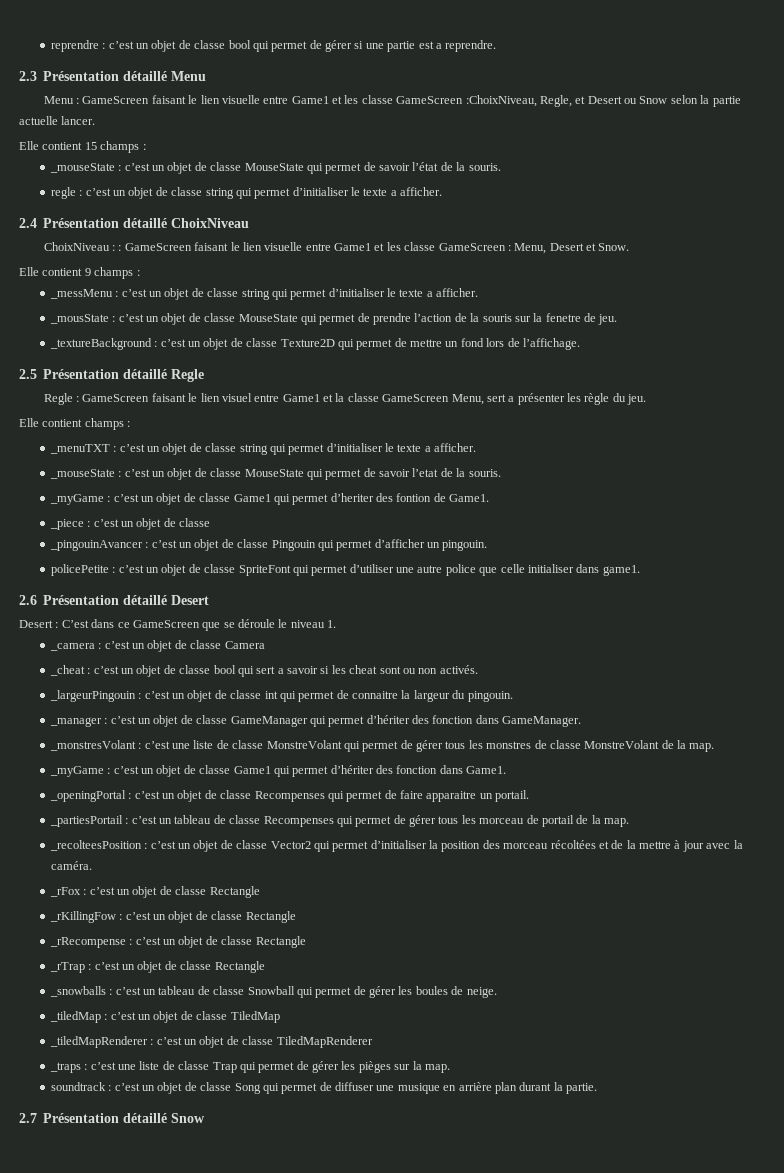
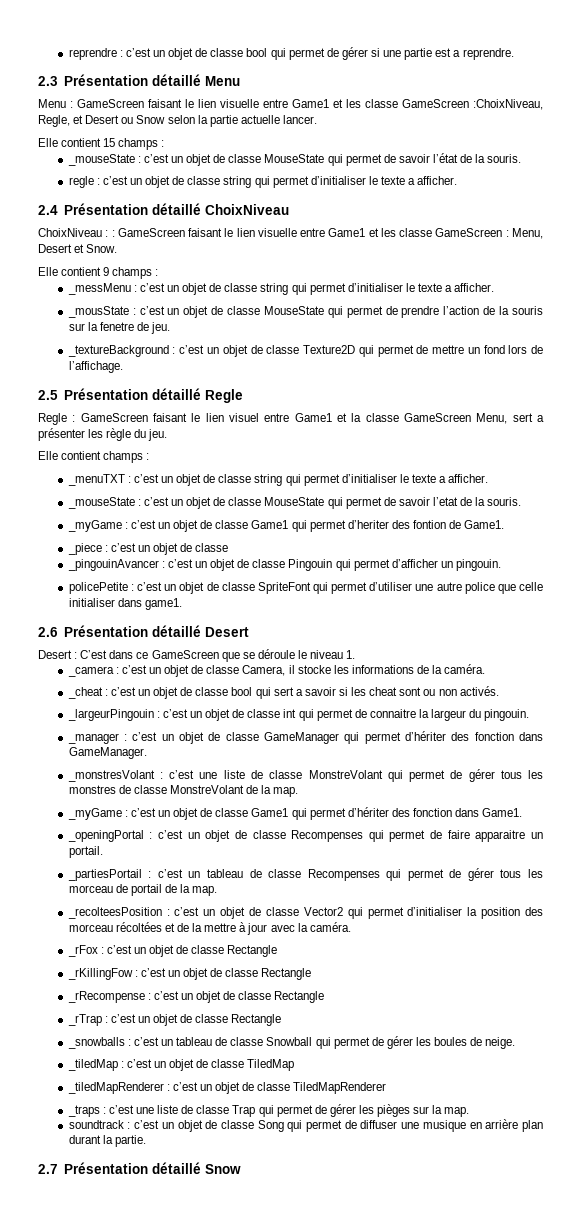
- _camera : c’est un objet de classe Camera
+ _camera : c’est un objet de classe Camera, il stocke les informations de la caméra.

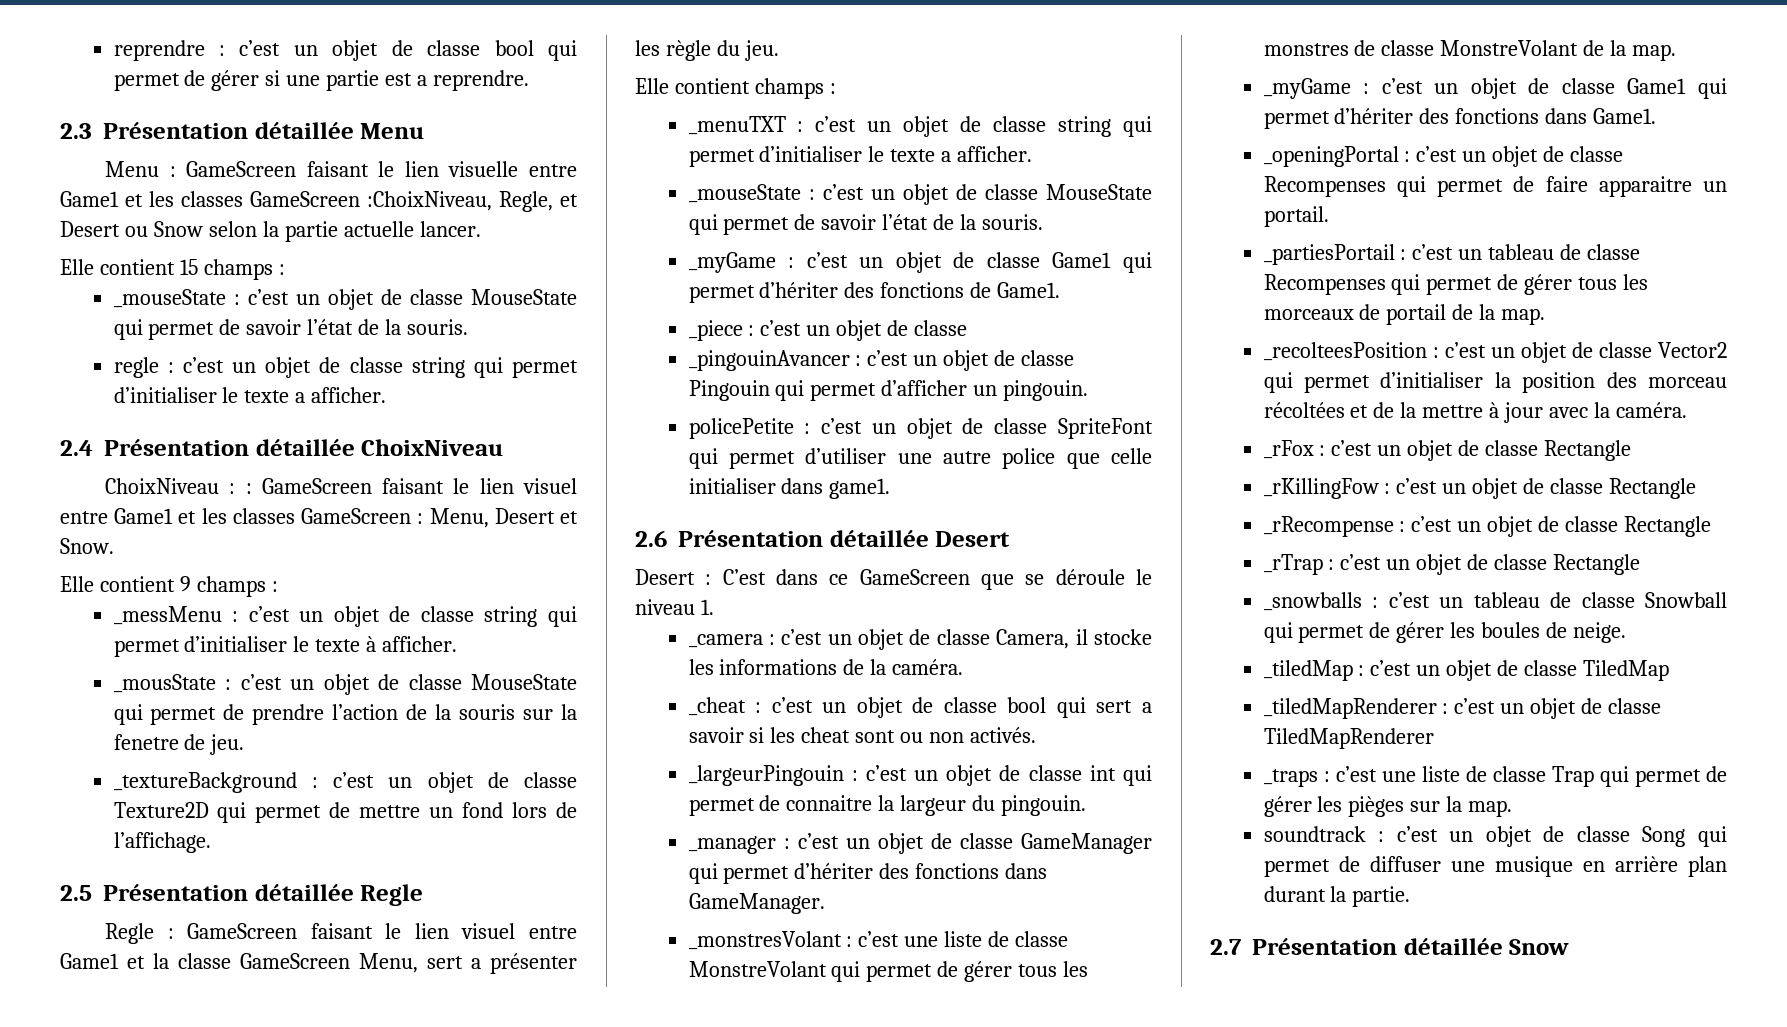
- 2.3 Présentation détaillé Menu
+ 2.3 Présentation détaillée Menu
- Menu : GameScreen faisant le lien visuelle entre Game1 et les classe GameScreen :ChoixNiveau, Regle, et Desert ou Snow selon la partie actuelle lancer.
+ Menu : GameScreen faisant le lien visuelle entre Game1 et les classes GameScreen :ChoixNiveau, Regle, et Desert ou Snow selon la partie actuelle lancer.
- 2.4 Présentation détaillé ChoixNiveau
+ 2.4 Présentation détaillée ChoixNiveau
- ChoixNiveau : : GameScreen faisant le lien visuelle entre Game1 et les classe GameScreen : Menu, Desert et Snow.
+ ChoixNiveau : : GameScreen faisant le lien visuel entre Game1 et les classes GameScreen : Menu, Desert et Snow.
- _messMenu : c’est un objet de classe string qui permet d’initialiser le texte a afficher.
+ _messMenu : c’est un objet de classe string qui permet d’initialiser le texte à afficher.
- 2.5 Présentation détaillé Regle
+ 2.5 Présentation détaillée Regle
  _menuTXT : c’est un objet de classe string qui permet d’initialiser le texte a afficher.
- _mouseState : c’est un objet de classe MouseState qui permet de savoir l’etat de la souris.
+ _mouseState : c’est un objet de classe MouseState qui permet de savoir l’état de la souris.
- _myGame : c’est un objet de classe Game1 qui permet d’heriter des fontion de Game1.
+ _myGame : c’est un objet de classe Game1 qui permet d’hériter des fonctions de Game1.
- 2.6 Présentation détaillé Desert
+ 2.6 Présentation détaillée Desert
- _manager : c’est un objet de classe GameManager qui permet d’hériter des fonction dans GameManager.
+ _manager : c’est un objet de classe GameManager qui permet d’hériter des fonctions dans GameManager.
- _myGame : c’est un objet de classe Game1 qui permet d’hériter des fonction dans Game1.
+ _myGame : c’est un objet de classe Game1 qui permet d’hériter des fonctions dans Game1.
- _partiesPortail : c’est un tableau de classe Recompenses qui permet de gérer tous les morceau de portail de la map.
+ _partiesPortail : c’est un tableau de classe Recompenses qui permet de gérer tous les morceaux de portail de la map.
- 2.7 Présentation détaillé Snow
+ 2.7 Présentation détaillée Snow

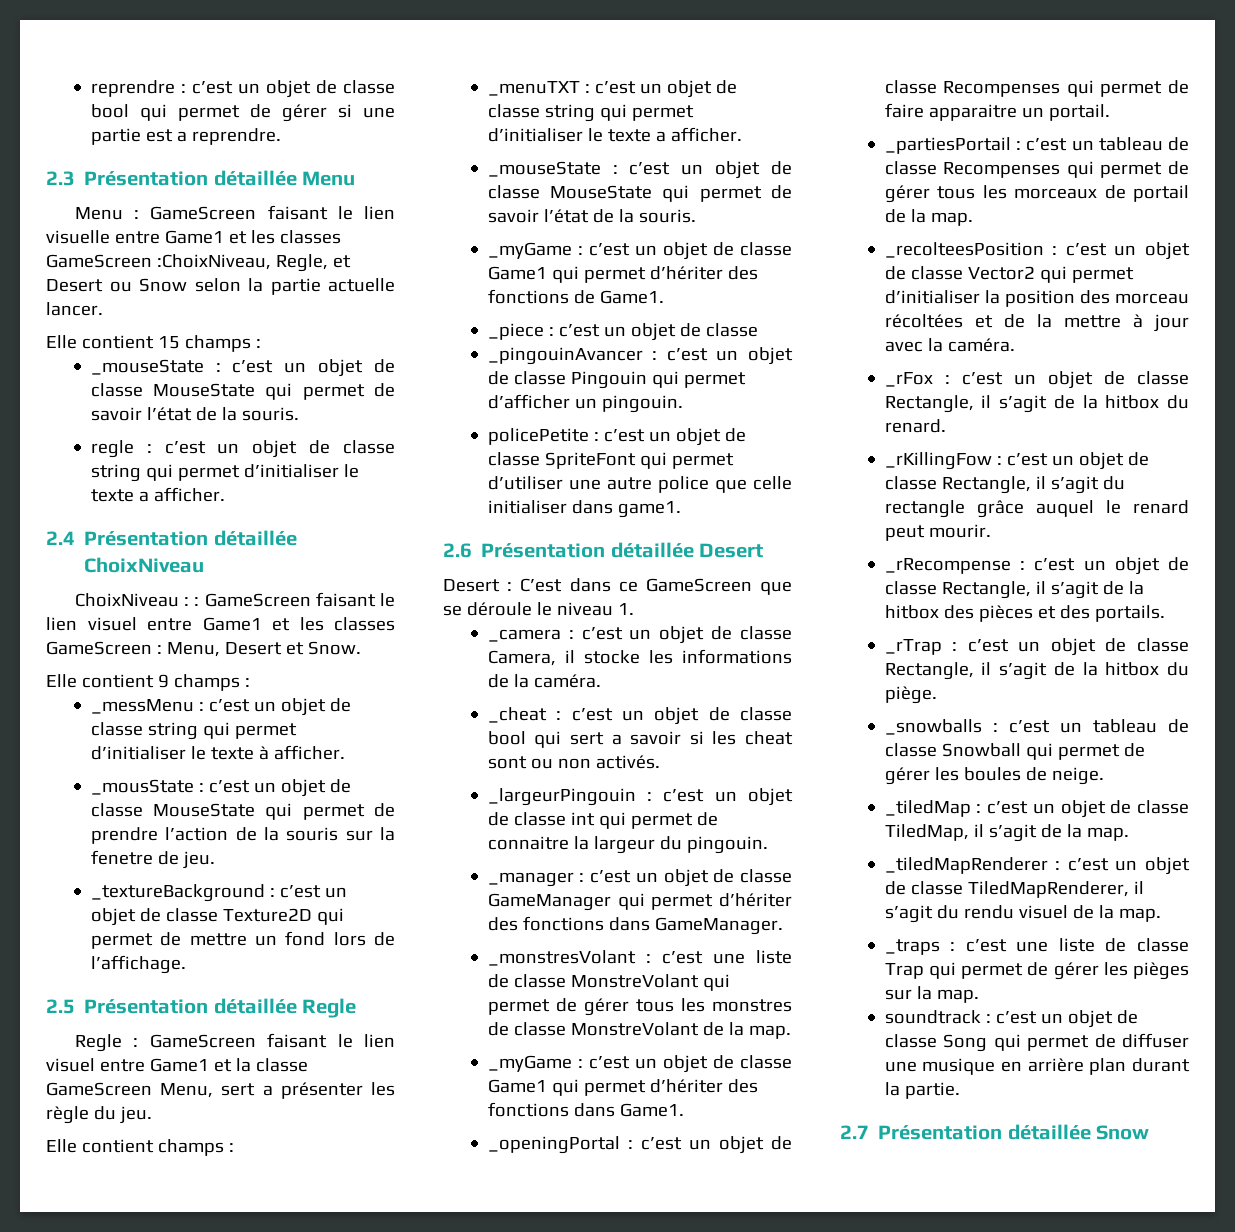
- _rFox : c’est un objet de classe Rectangle
+ _rFox : c’est un objet de classe Rectangle, il s’agit de la hitbox du renard.
- _rKillingFow : c’est un objet de classe Rectangle
+ _rKillingFow : c’est un objet de classe Rectangle, il s’agit du rectangle grâce auquel le renard peut mourir.
- _rRecompense : c’est un objet de classe Rectangle
+ _rRecompense : c’est un objet de classe Rectangle, il s’agit de la hitbox des pièces et des portails.
- _rTrap : c’est un objet de classe Rectangle
+ _rTrap : c’est un objet de classe Rectangle, il s’agit de la hitbox du piège.
- _tiledMap : c’est un objet de classe TiledMap
+ _tiledMap : c’est un objet de classe TiledMap, il s’agit de la map.
- _tiledMapRenderer : c’est un objet de classe TiledMapRenderer
+ _tiledMapRenderer : c’est un objet de classe TiledMapRenderer, il s’agit du rendu visuel de la map.

